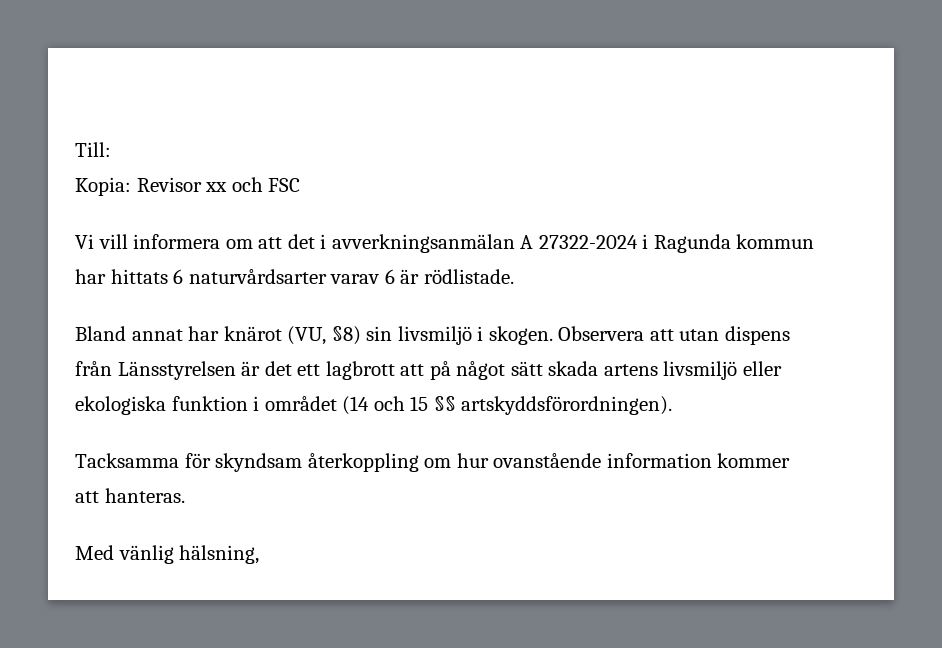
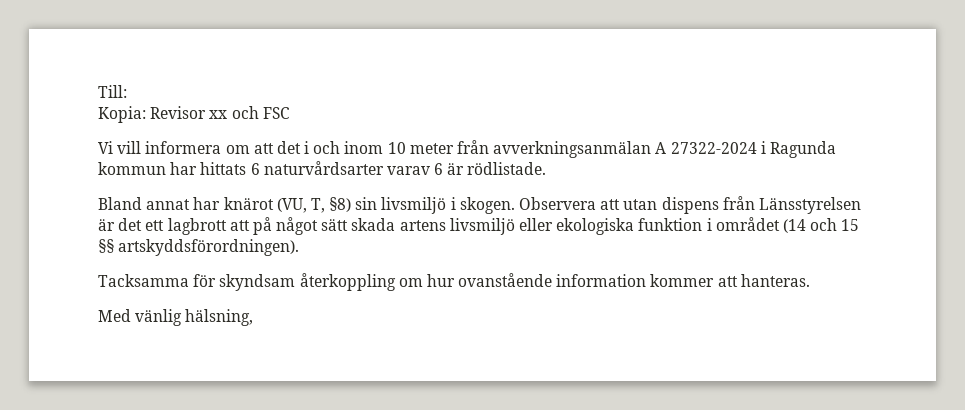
- Vi vill informera om att det i avverkningsanmälan A 27322-2024 i Ragunda kommun har hittats 6 naturvårdsarter varav 6 är rödlistade.
+ Vi vill informera om att det i och inom 10 meter från avverkningsanmälan A 27322-2024 i Ragunda kommun har hittats 6 naturvårdsarter varav 6 är rödlistade.
- Bland annat har knärot (VU, §8) sin livsmiljö i skogen.
+ Bland annat har knärot (VU, T, §8) sin livsmiljö i skogen.

